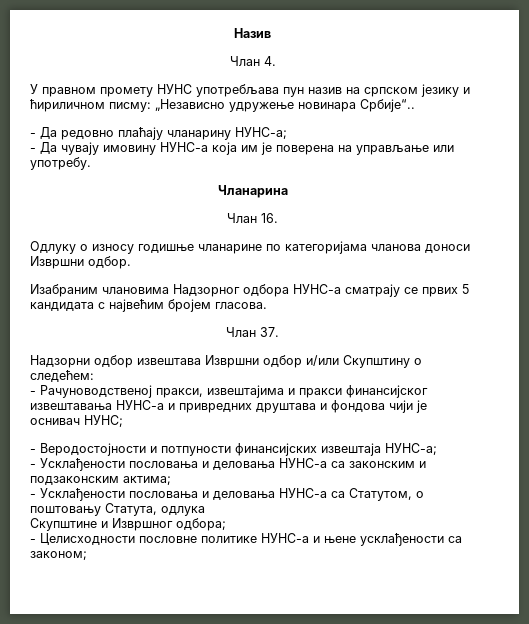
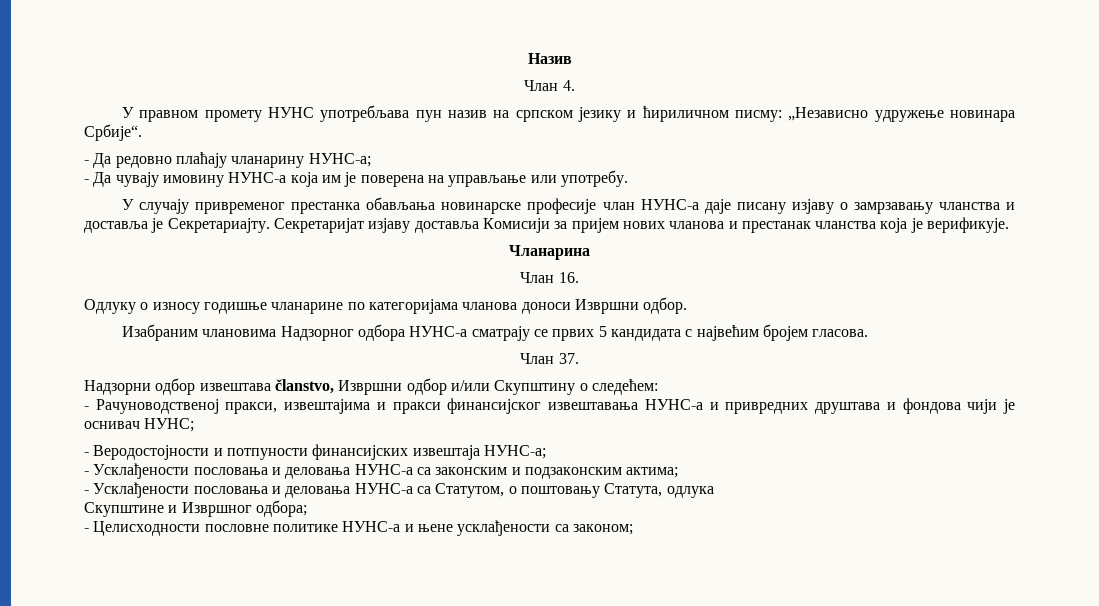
- У правном промету НУНС употребљава пун назив на српском језику и ћириличном писму: „Независно удружење новинара Србије“..
+ У правном промету НУНС употребљава пун назив на српском језику и ћириличном писму: „Независно удружење новинара Србије“.
+ У случају привременог престанка обављања новинарске професије члан НУНС-а даје писану изјаву о замрзавању чланства и доставља је Секретариајту. Секретаријат изјаву доставља Комисији за пријем нових чланова и престанак чланства која је верификује.
- Надзорни одбор извештава Извршни одбор и/или Скупштину о следећем:
+ Надзорни одбор извештава članstvo, Извршни одбор и/или Скупштину о следећем:

